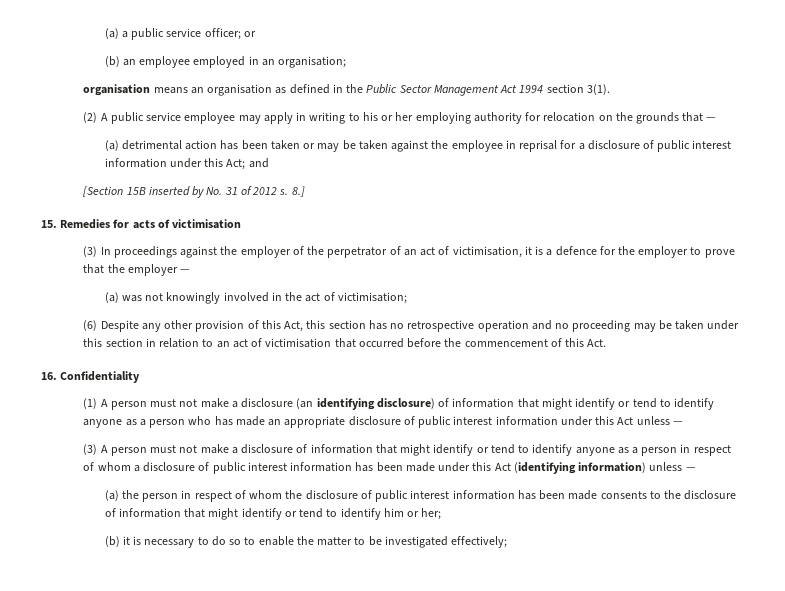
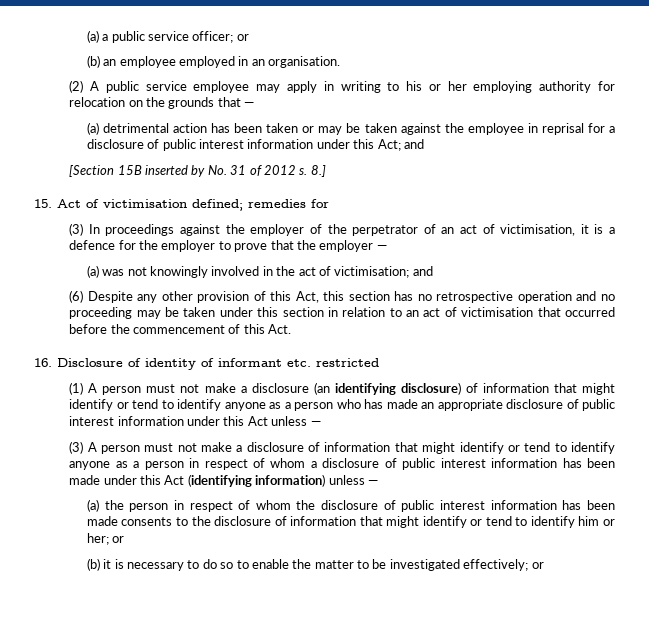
- (b) an employee employed in an organisation;
- organisation means an organisation as defined in the Public Sector Management Act 1994 section 3(1).
+ (b) an employee employed in an organisation.
- 15. Remedies for acts of victimisation
+ 15. Act of victimisation defined; remedies for
- (a) was not knowingly involved in the act of victimisation;
+ (a) was not knowingly involved in the act of victimisation; and
- 16. Confidentiality
+ 16. Disclosure of identity of informant etc. restricted
- (a) the person in respect of whom the disclosure of public interest information has been made consents to the disclosure of information that might identify or tend to identify him or her;
+ (a) the person in respect of whom the disclosure of public interest information has been made consents to the disclosure of information that might identify or tend to identify him or her; or
- (b) it is necessary to do so to enable the matter to be investigated effectively;
+ (b) it is necessary to do so to enable the matter to be investigated effectively; or

